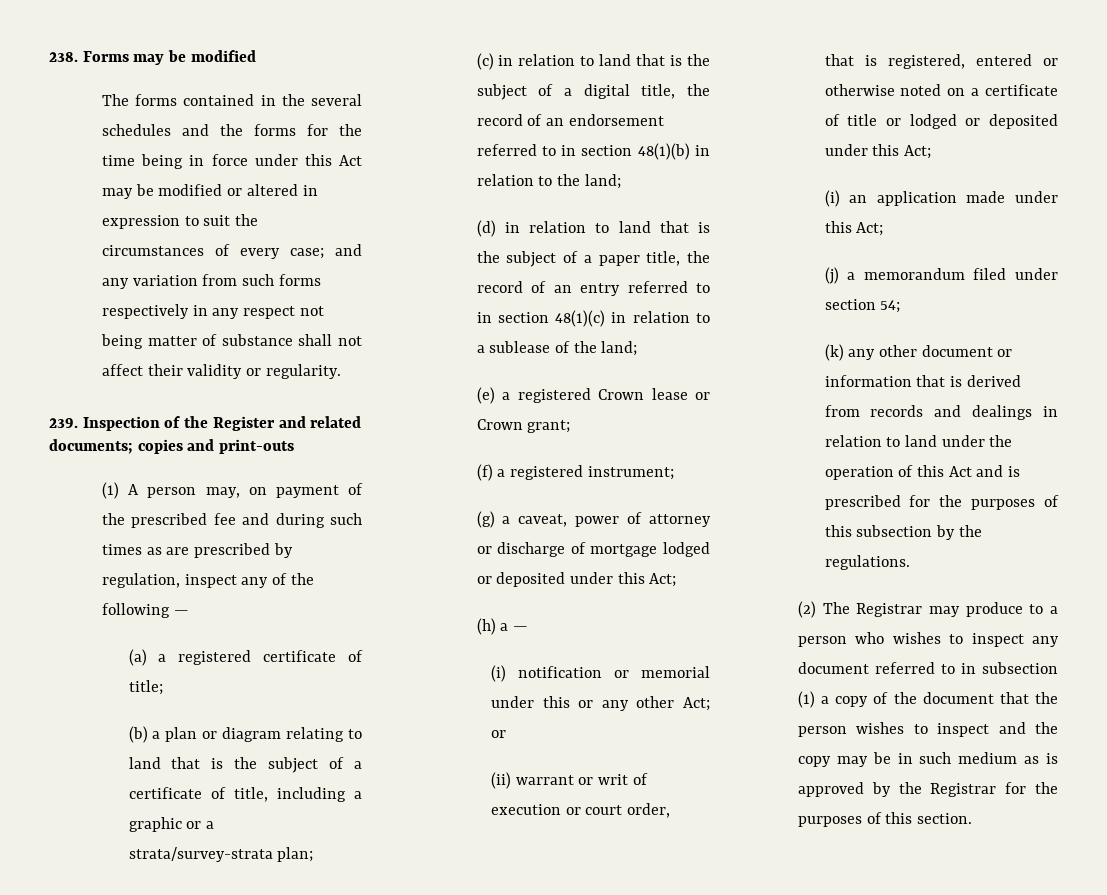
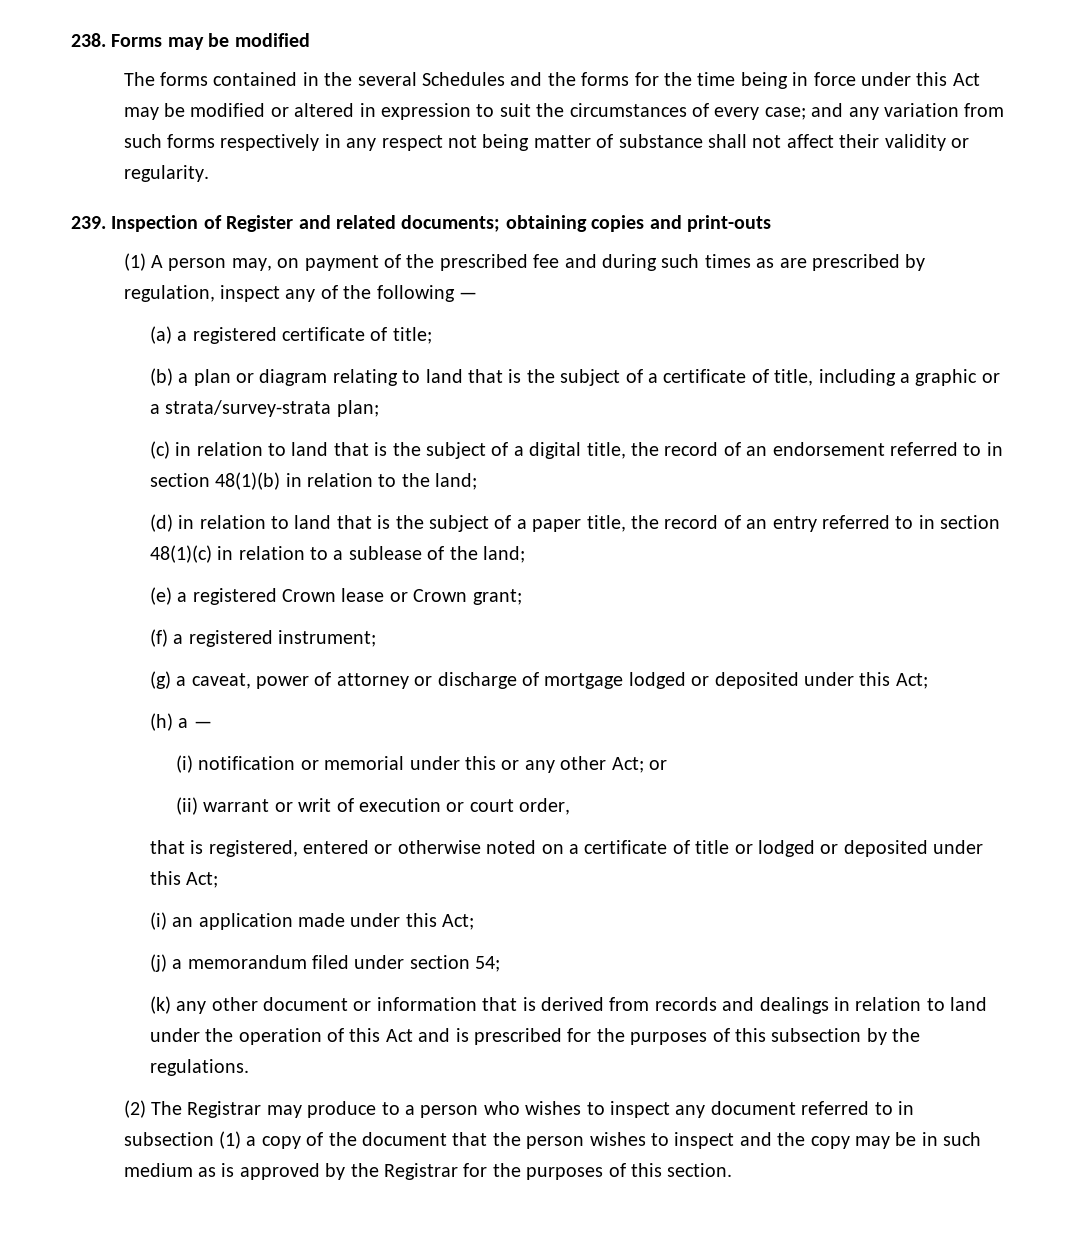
- The forms contained in the several schedules and the forms for the time being in force under this Act may be modified or altered in expression to suit the circumstances of every case; and any variation from such forms respectively in any respect not being matter of substance shall not affect their validity or regularity.
+ The forms contained in the several Schedules and the forms for the time being in force under this Act may be modified or altered in expression to suit the circumstances of every case; and any variation from such forms respectively in any respect not being matter of substance shall not affect their validity or regularity.
- 239. Inspection of the Register and related documents; copies and print-outs
+ 239. Inspection of Register and related documents; obtaining copies and print-outs

